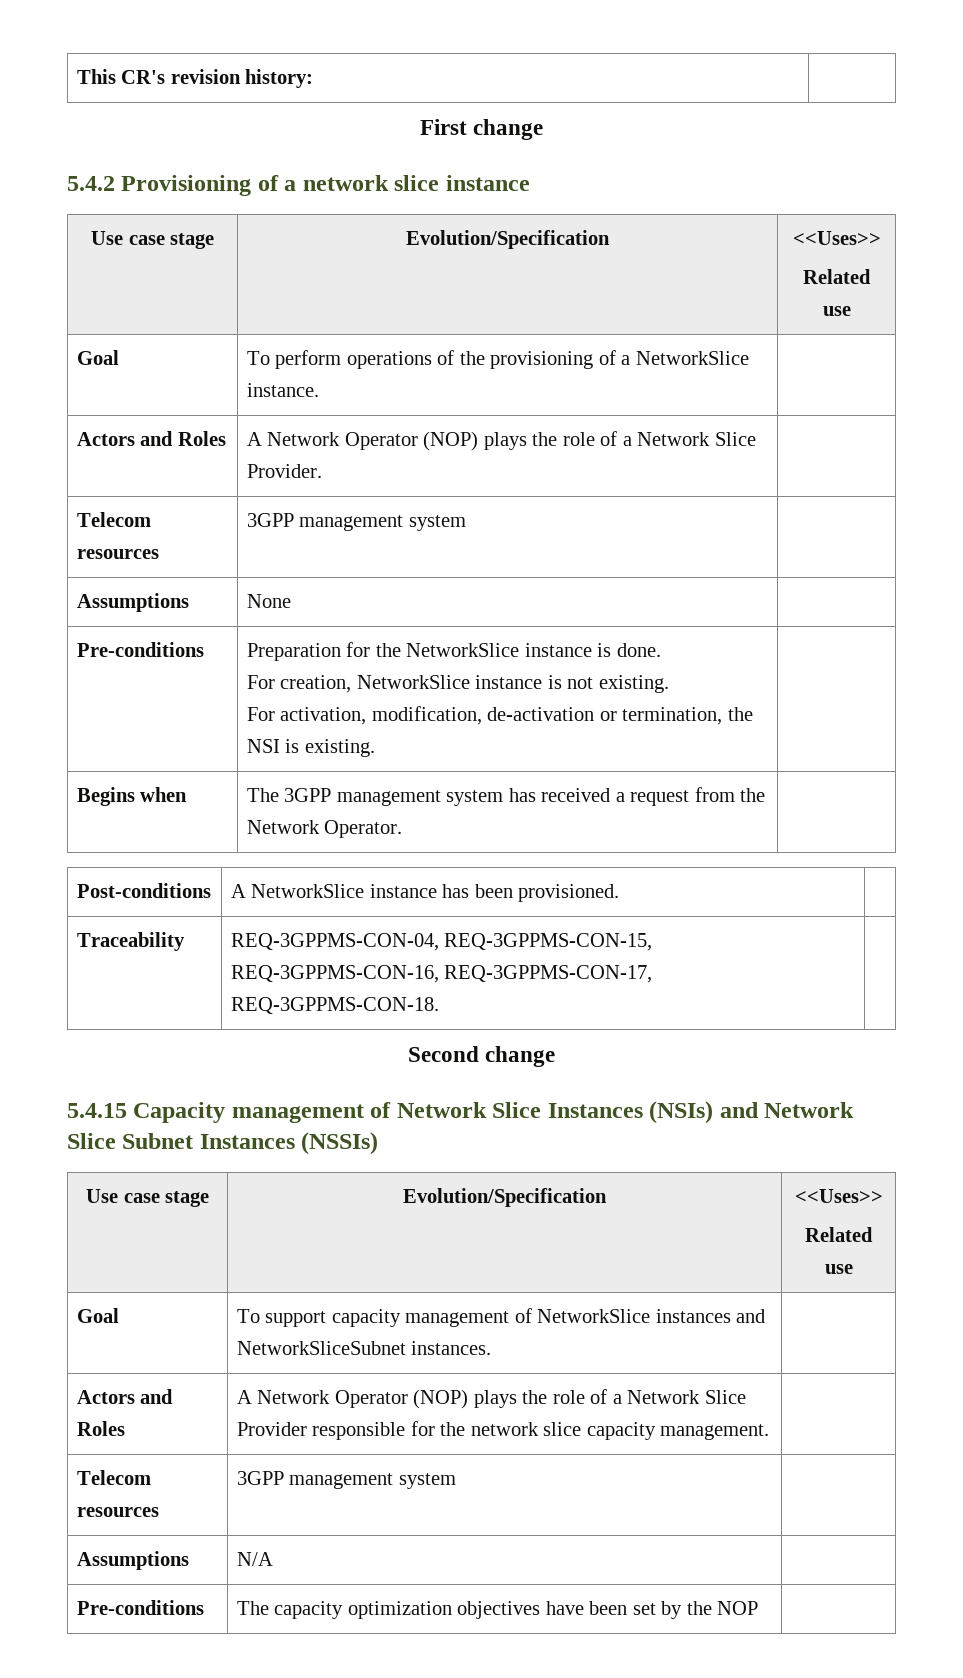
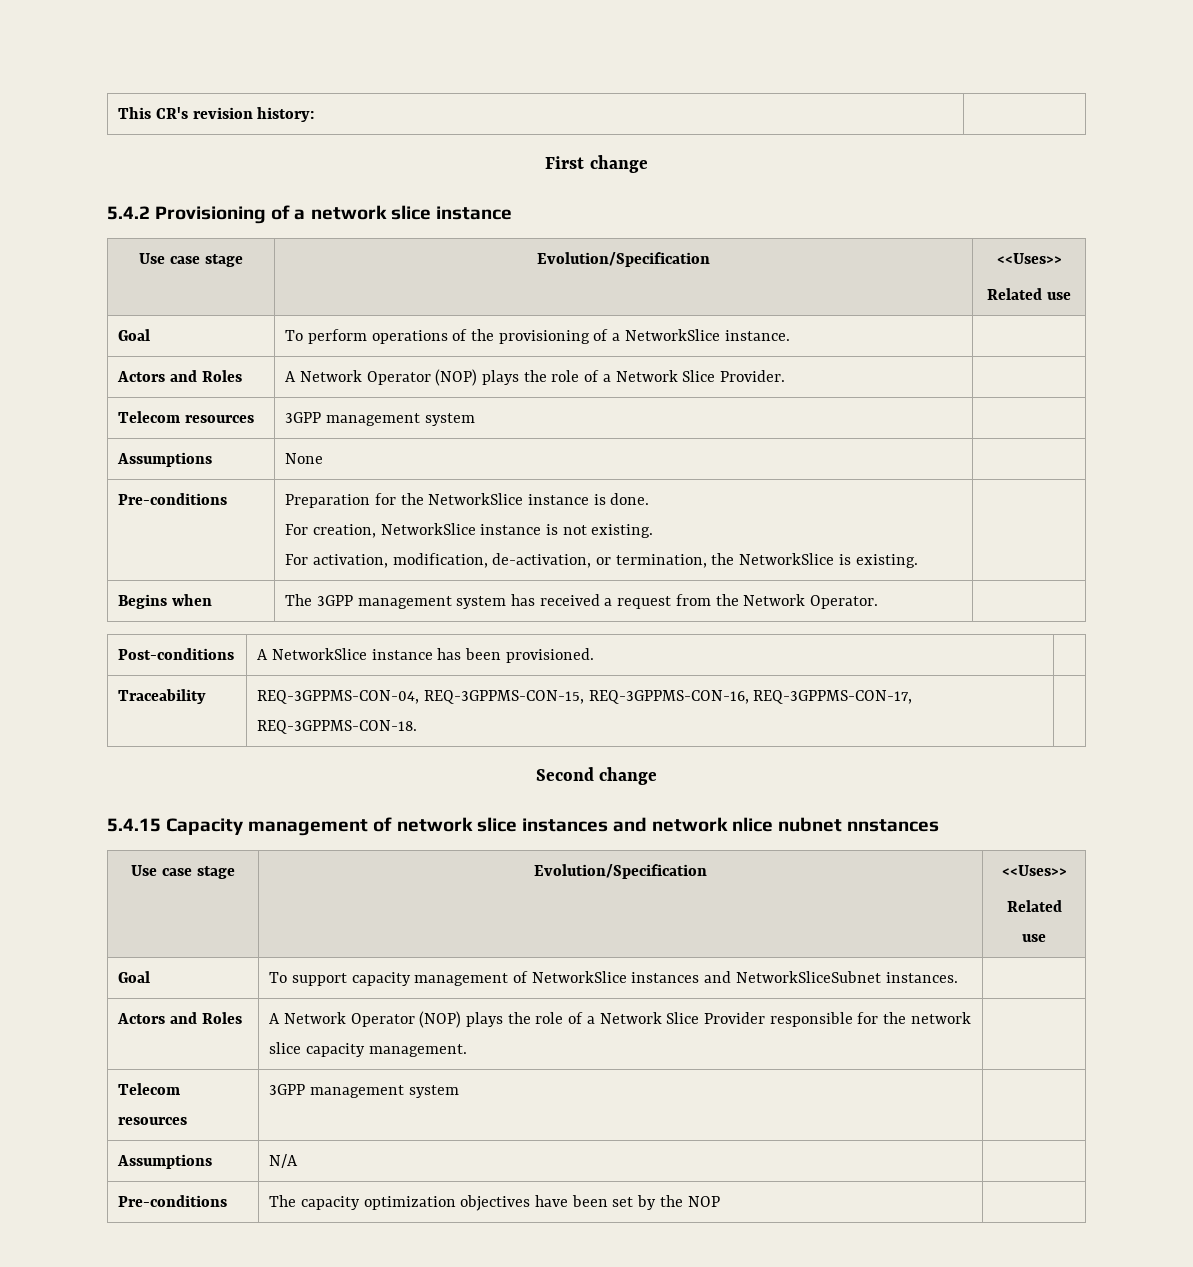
  Pre-conditions | Preparation for the NetworkSlice instance is done.
  For creation, NetworkSlice instance is not existing.
- For activation, modification, de-activation or termination, the NSI is existing. |
+ For activation, modification, de-activation, or termination, the NetworkSlice is existing. |
- 5.4.15 Capacity management of Network Slice Instances (NSIs) and Network Slice Subnet Instances (NSSIs)
+ 5.4.15 Capacity management of network slice instances and network nlice nubnet nnstances

